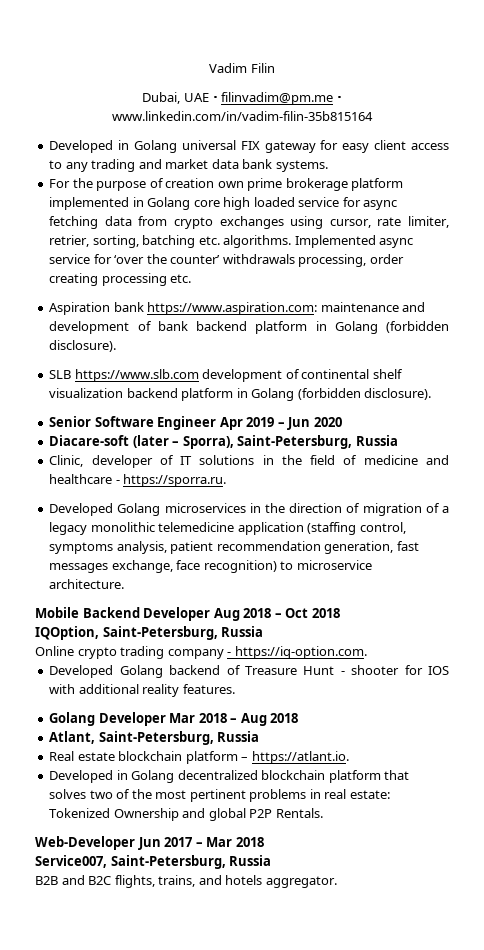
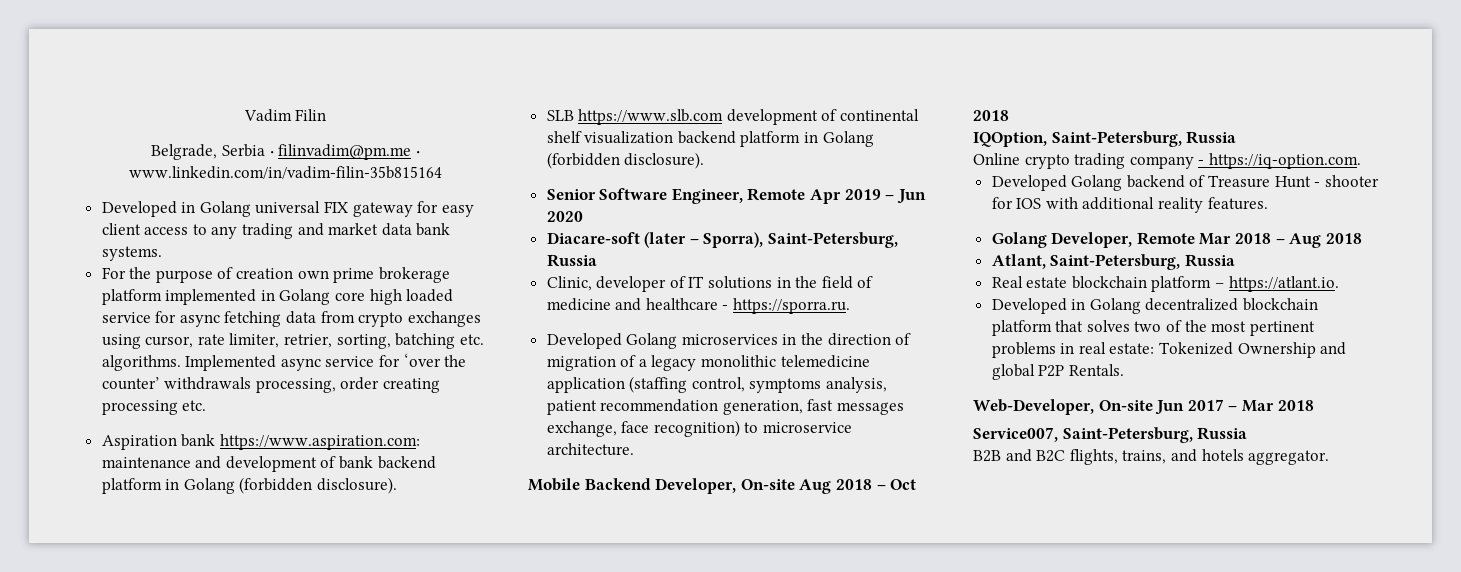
- Dubai, UAE ∙ filinvadim@pm.me ∙ www.linkedin.com/in/vadim-filin-35b815164
+ Belgrade, Serbia ∙ filinvadim@pm.me ∙ www.linkedin.com/in/vadim-filin-35b815164
- Senior Software Engineer Apr 2019 – Jun 2020
+ Senior Software Engineer, Remote Apr 2019 – Jun 2020
- Mobile Backend Developer Aug 2018 – Oct 2018
+ Mobile Backend Developer, On-site Aug 2018 – Oct 2018
- Golang Developer Mar 2018 – Aug 2018
+ Golang Developer, Remote Mar 2018 – Aug 2018
- Web-Developer Jun 2017 – Mar 2018
+ Web-Developer, On-site Jun 2017 – Mar 2018

